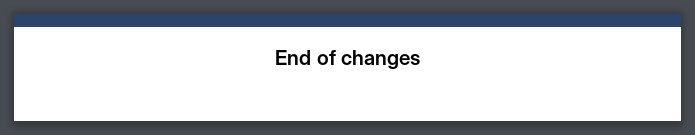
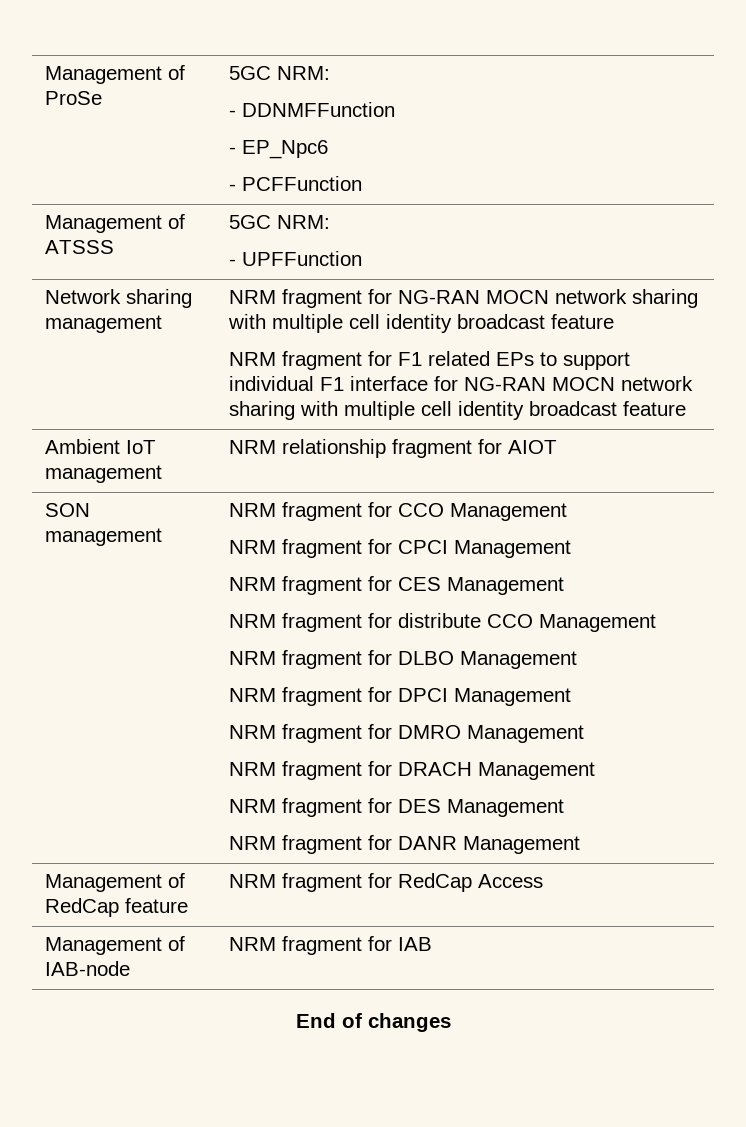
+ Management of ProSe | 5GC NRM:
+ - DDNMFFunction
+ - EP_Npc6
+ - PCFFunction
+ Management of ATSSS | 5GC NRM:
+ - UPFFunction
+ Network sharing management | NRM fragment for NG-RAN MOCN network sharing with multiple cell identity broadcast feature
+ NRM fragment for F1 related EPs to support individual F1 interface for NG-RAN MOCN network sharing with multiple cell identity broadcast feature
+ Ambient IoT management | NRM relationship fragment for AIOT
+ SON management | NRM fragment for CCO Management
+ NRM fragment for CPCI Management
+ NRM fragment for CES Management
+ NRM fragment for distribute CCO Management
+ NRM fragment for DLBO Management
+ NRM fragment for DPCI Management
+ NRM fragment for DMRO Management
+ NRM fragment for DRACH Management
+ NRM fragment for DES Management
+ NRM fragment for DANR Management
+ Management of RedCap feature | NRM fragment for RedCap Access
+ Management of IAB-node | NRM fragment for IAB

